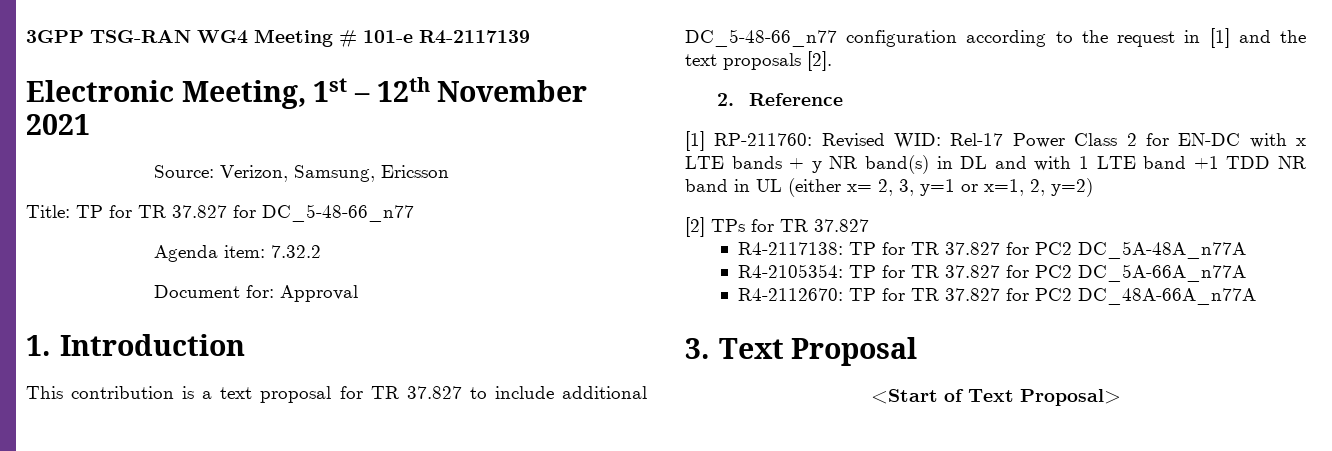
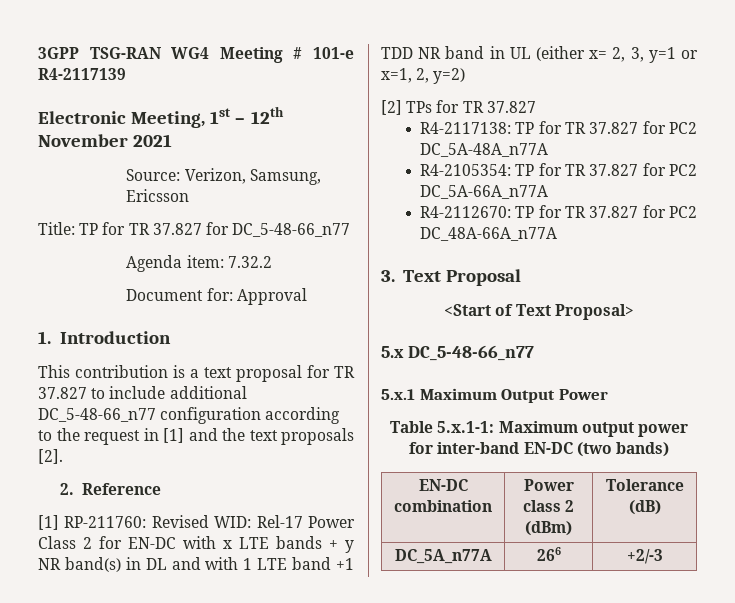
+ 5.x DC_5-48-66_n77
+ 5.x.1 Maximum Output Power
+ Table 5.x.1-1: Maximum output power for inter-band EN-DC (two bands)
+ EN-DC combination | Power class 2 (dBm) | Tolerance (dB)
+ DC_5A_n77A | 266 | +2/-3

